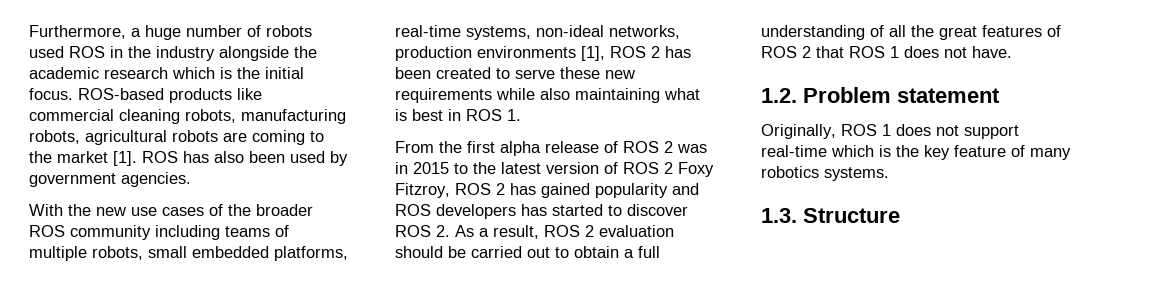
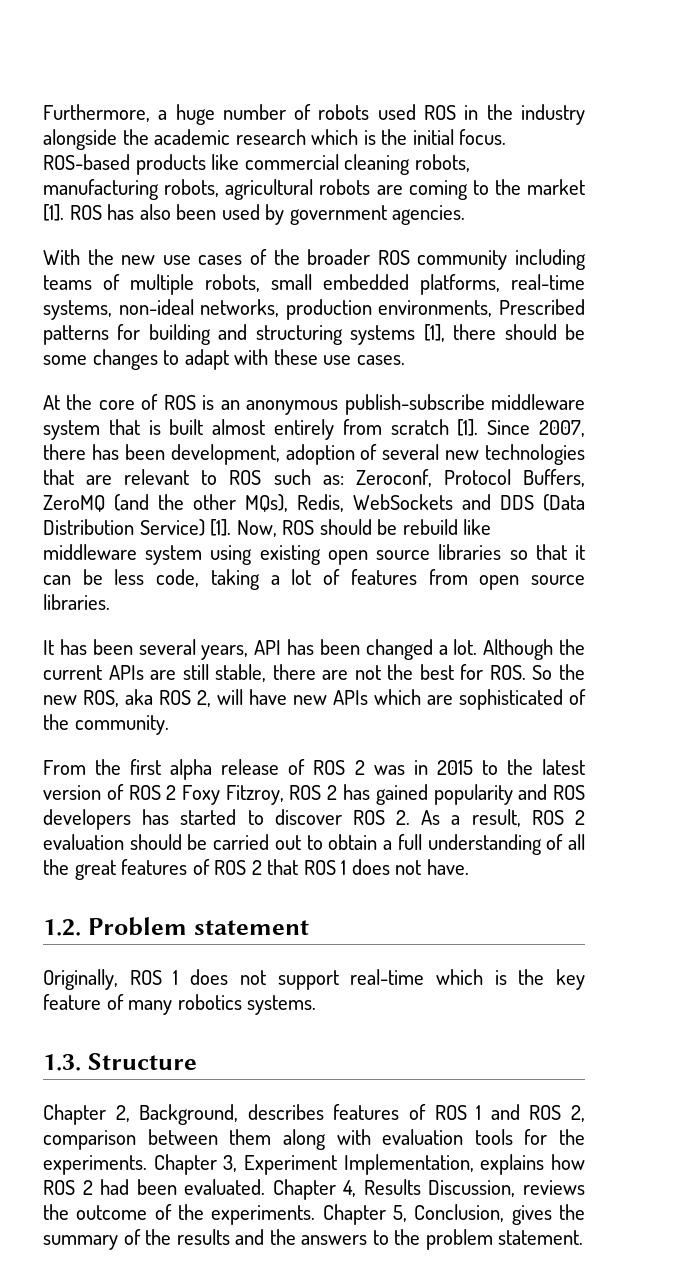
- With the new use cases of the broader ROS community including teams of multiple robots, small embedded platforms, real-time systems, non-ideal networks, production environments [1], ROS 2 has been created to serve these new requirements while also maintaining what is best in ROS 1.
+ With the new use cases of the broader ROS community including teams of multiple robots, small embedded platforms, real-time systems, non-ideal networks, production environments, Prescribed patterns for building and structuring systems [1], there should be some changes to adapt with these use cases.
+ At the core of ROS is an anonymous publish-subscribe middleware system that is built almost entirely from scratch [1]. Since 2007, there has been development, adoption of several new technologies that are relevant to ROS such as: Zeroconf, Protocol Buffers, ZeroMQ (and the other MQs), Redis, WebSockets and DDS (Data Distribution Service) [1]. Now, ROS should be rebuild like middleware system using existing open source libraries so that it can be less code, taking a lot of features from open source libraries.
+ It has been several years, API has been changed a lot. Although the current APIs are still stable, there are not the best for ROS. So the new ROS, aka ROS 2, will have new APIs which are sophisticated of the community.
+ Chapter 2, Background, describes features of ROS 1 and ROS 2, comparison between them along with evaluation tools for the experiments. Chapter 3, Experiment Implementation, explains how ROS 2 had been evaluated. Chapter 4, Results Discussion, reviews the outcome of the experiments. Chapter 5, Conclusion, gives the summary of the results and the answers to the problem statement.

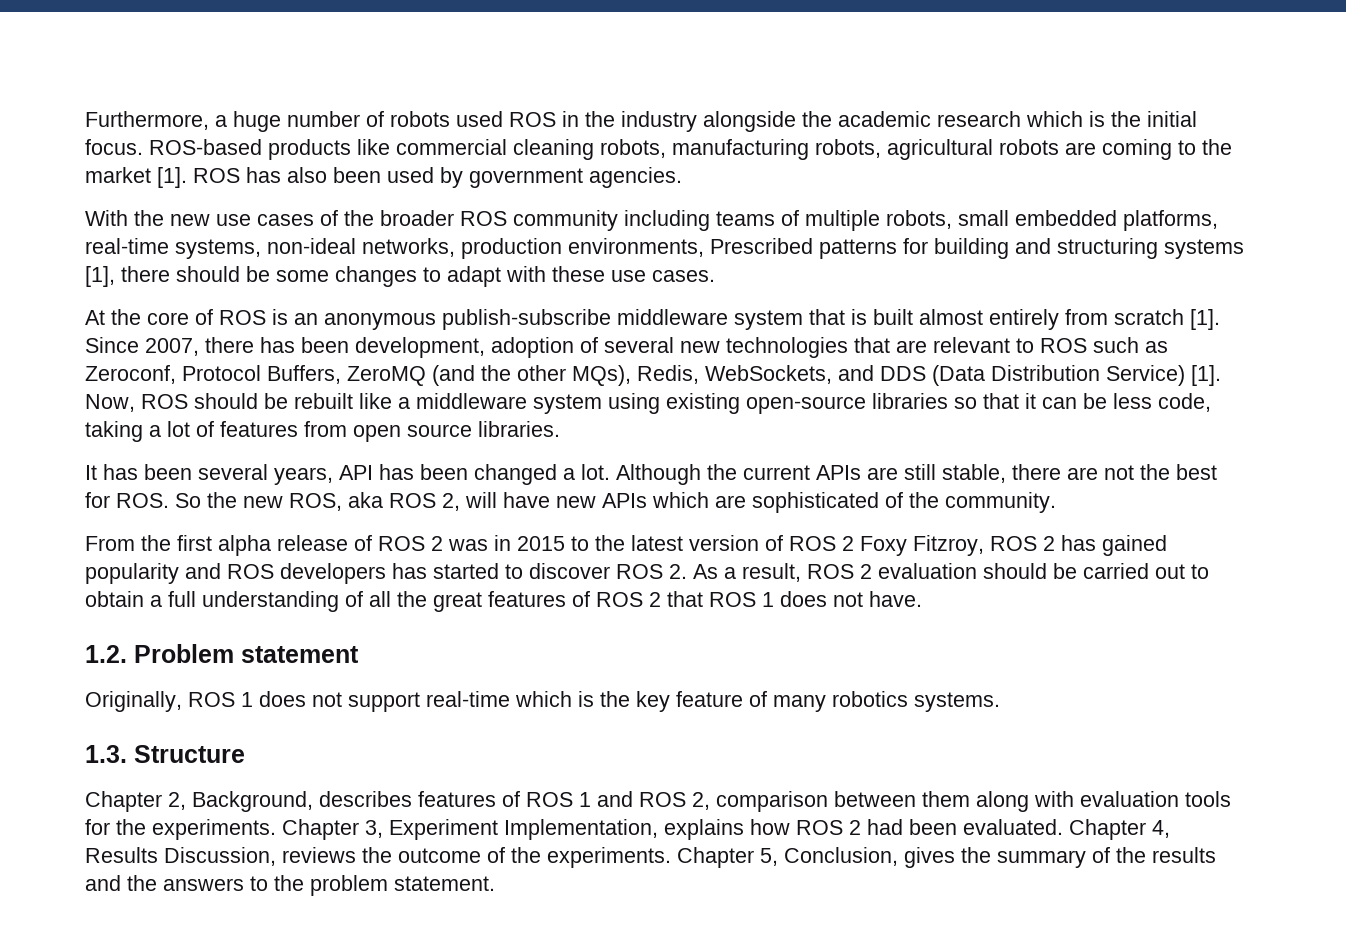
- Since 2007, there has been development, adoption of several new technologies that are relevant to ROS such as: Zeroconf, Protocol Buffers, ZeroMQ (and the other MQs), Redis, WebSockets and DDS (Data Distribution Service) [1].
+ Since 2007, there has been development, adoption of several new technologies that are relevant to ROS such as Zeroconf, Protocol Buffers, ZeroMQ (and the other MQs), Redis, WebSockets, and DDS (Data Distribution Service) [1].
- Now, ROS should be rebuild like middleware system using existing open source libraries so that it can be less code, taking a lot of features from open source libraries.
+ Now, ROS should be rebuilt like a middleware system using existing open-source libraries so that it can be less code, taking a lot of features from open source libraries.

